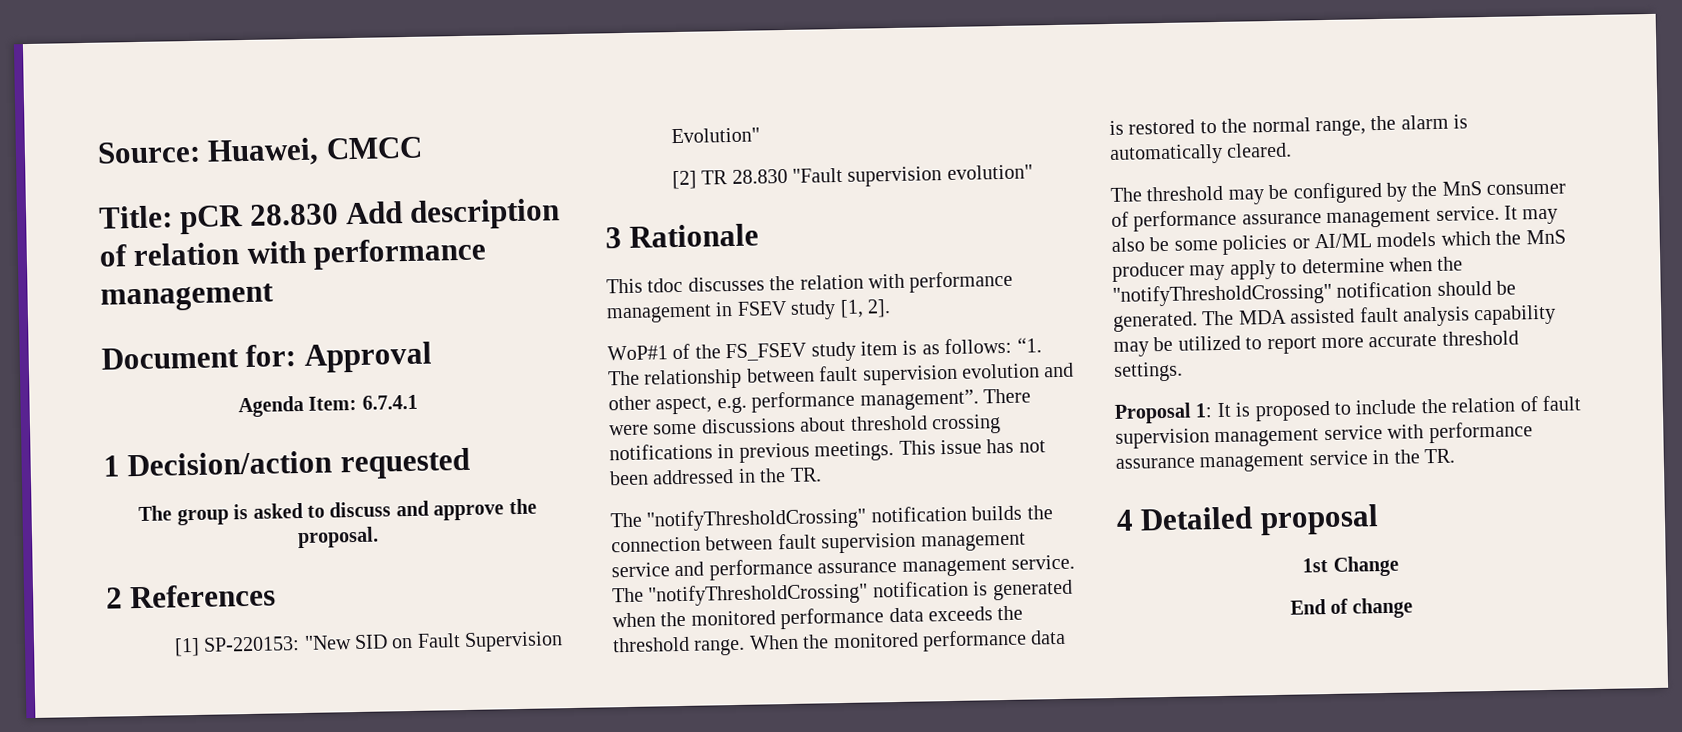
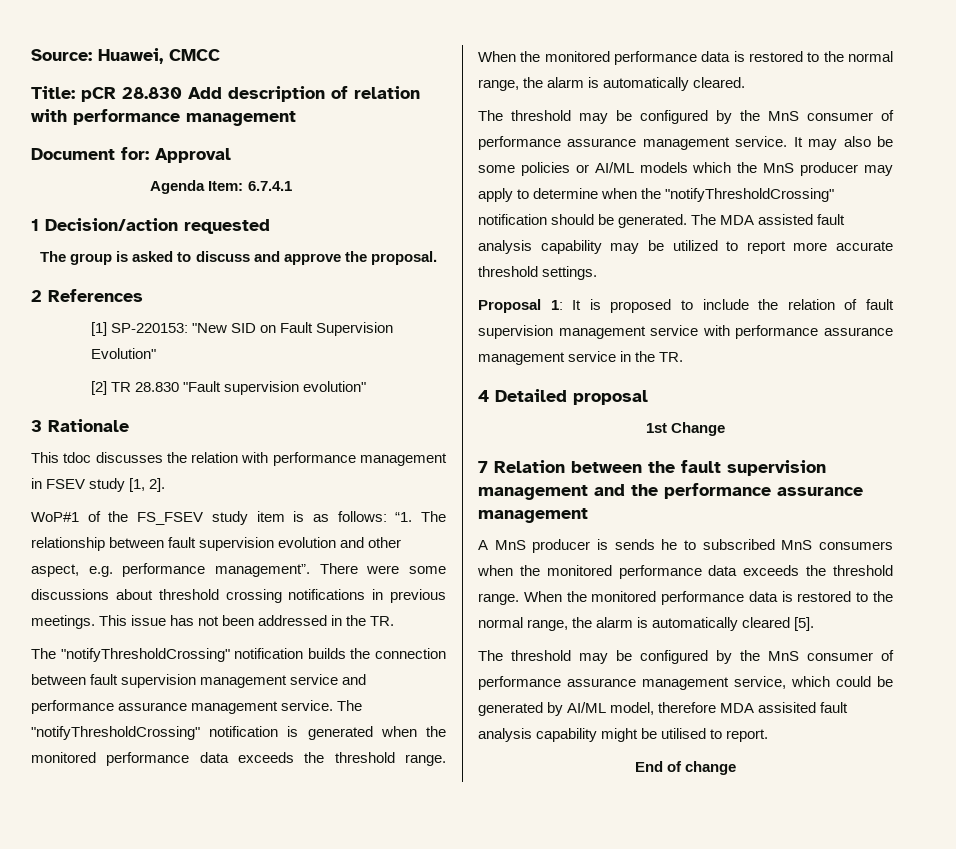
+ 7 Relation between the fault supervision management and the performance assurance management
+ A MnS producer is sends he to subscribed MnS consumers when the monitored performance data exceeds the threshold range. When the monitored performance data is restored to the normal range, the alarm is automatically cleared [5].
+ The threshold may be configured by the MnS consumer of performance assurance management service, which could be generated by AI/ML model, therefore MDA assisited fault analysis capability might be utilised to report.

